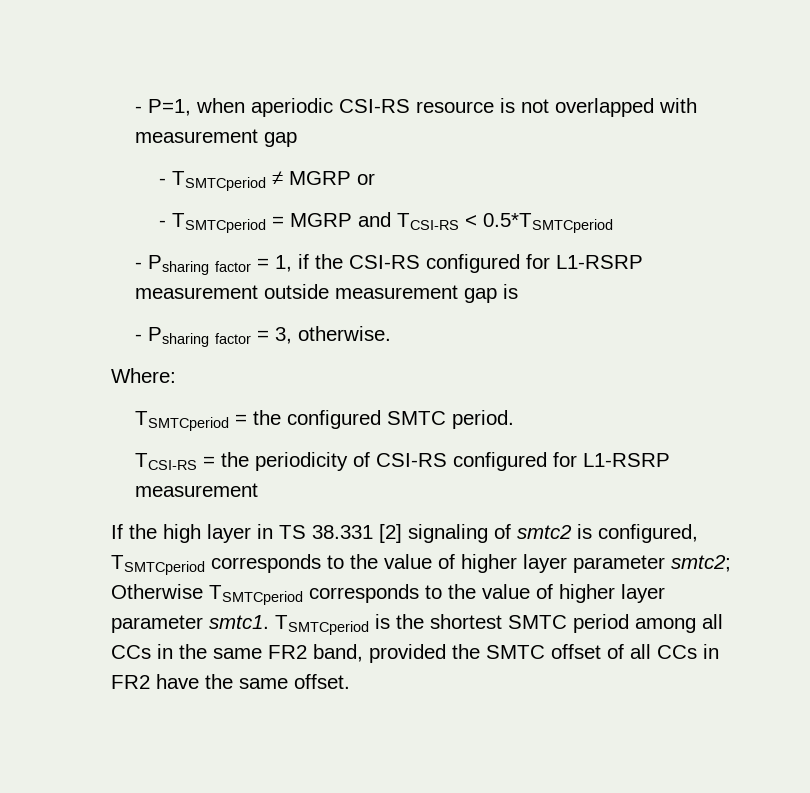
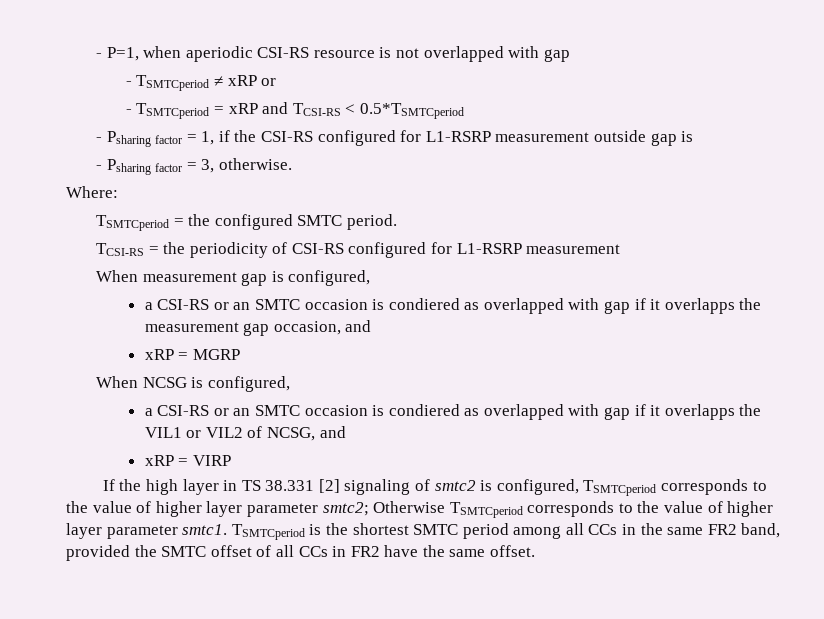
- - P=1, when aperiodic CSI-RS resource is not overlapped with measurement gap
+ - P=1, when aperiodic CSI-RS resource is not overlapped with gap
- - TSMTCperiod ≠ MGRP or
+ - TSMTCperiod ≠ xRP or
- - TSMTCperiod = MGRP and TCSI-RS < 0.5*TSMTCperiod
+ - TSMTCperiod = xRP and TCSI-RS < 0.5*TSMTCperiod
- - Psharing factor = 1, if the CSI-RS configured for L1-RSRP measurement outside measurement gap is
+ - Psharing factor = 1, if the CSI-RS configured for L1-RSRP measurement outside gap is
+ When measurement gap is configured,
+ a CSI-RS or an SMTC occasion is condiered as overlapped with gap if it overlapps the measurement gap occasion, and
+ xRP = MGRP
+ When NCSG is configured,
+ a CSI-RS or an SMTC occasion is condiered as overlapped with gap if it overlapps the VIL1 or VIL2 of NCSG, and
+ xRP = VIRP

